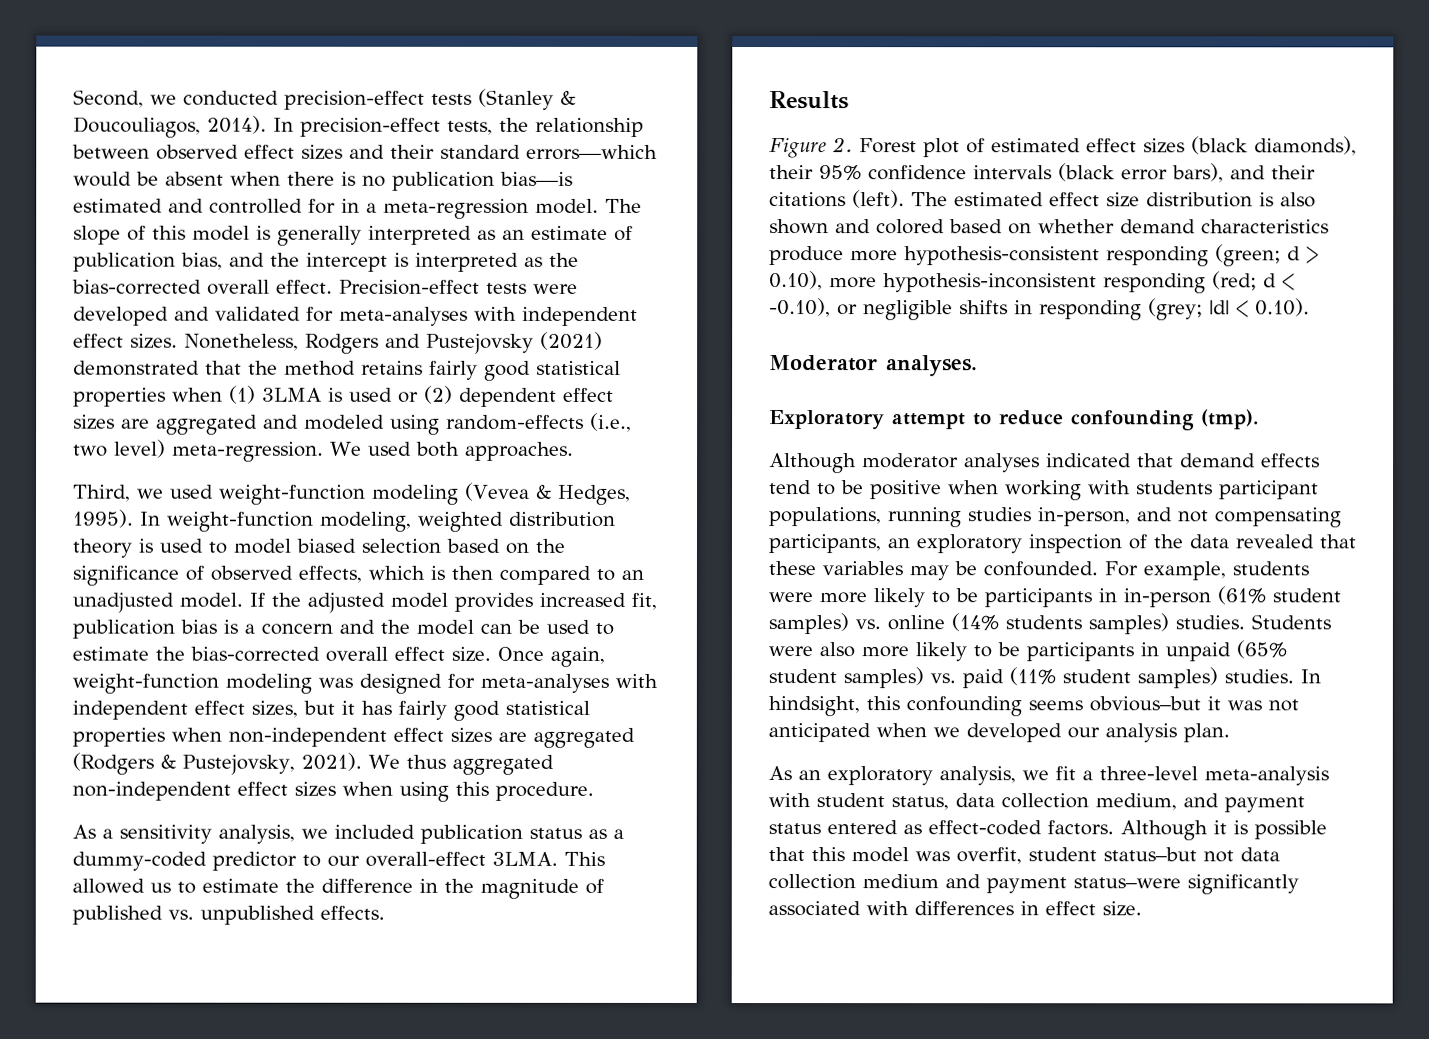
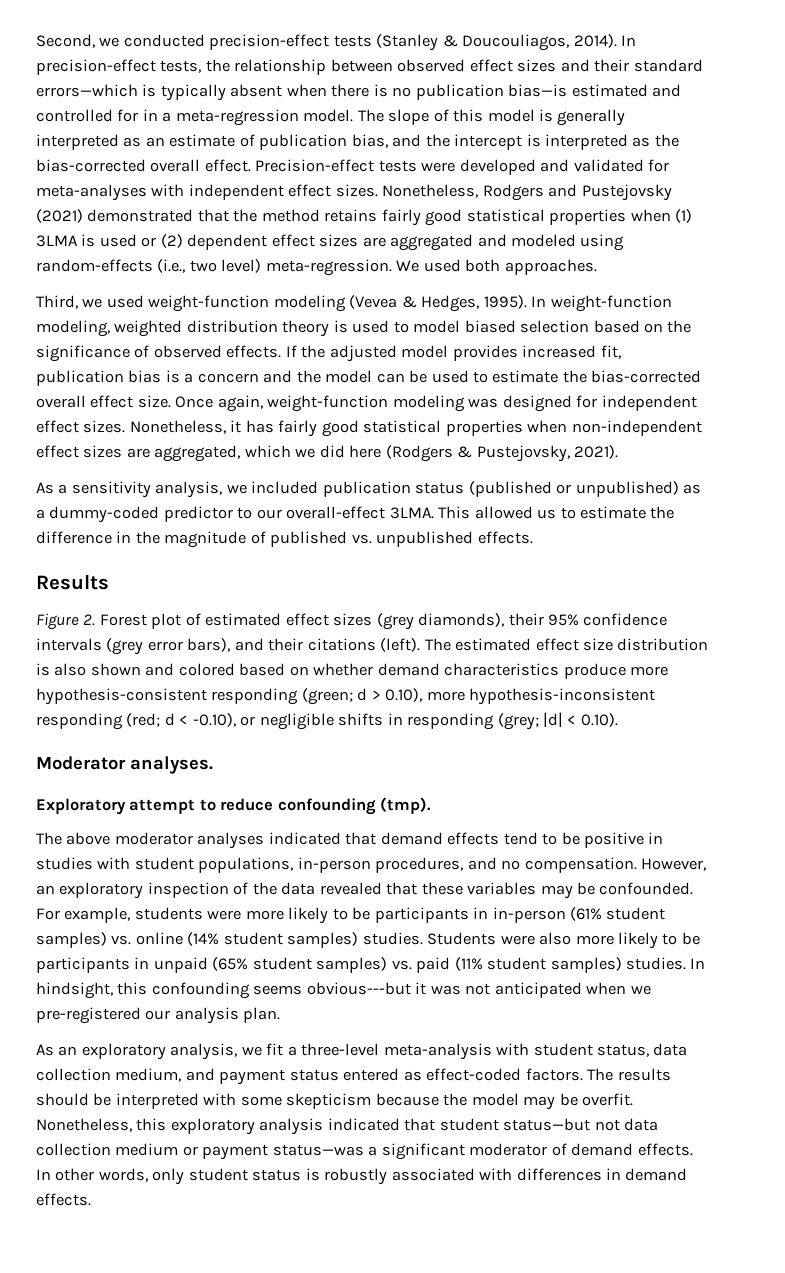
- In precision-effect tests, the relationship between observed effect sizes and their standard errors—which would be absent when there is no publication bias—is estimated and controlled for in a meta-regression model.
+ In precision-effect tests, the relationship between observed effect sizes and their standard errors—which is typically absent when there is no publication bias—is estimated and controlled for in a meta-regression model.
- In weight-function modeling, weighted distribution theory is used to model biased selection based on the significance of observed effects, which is then compared to an unadjusted model.
+ In weight-function modeling, weighted distribution theory is used to model biased selection based on the significance of observed effects.
- Once again, weight-function modeling was designed for meta-analyses with independent effect sizes, but it has fairly good statistical properties when non-independent effect sizes are aggregated (Rodgers & Pustejovsky, 2021). We thus aggregated non-independent effect sizes when using this procedure.
+ Once again, weight-function modeling was designed for independent effect sizes. Nonetheless, it has fairly good statistical properties when non-independent effect sizes are aggregated, which we did here (Rodgers & Pustejovsky, 2021).
- As a sensitivity analysis, we included publication status as a dummy-coded predictor to our overall-effect 3LMA.
+ As a sensitivity analysis, we included publication status (published or unpublished) as a dummy-coded predictor to our overall-effect 3LMA.
- Figure 2. Forest plot of estimated effect sizes (black diamonds), their 95% confidence intervals (black error bars), and their citations (left).
+ Figure 2. Forest plot of estimated effect sizes (grey diamonds), their 95% confidence intervals (grey error bars), and their citations (left).
- Although moderator analyses indicated that demand effects tend to be positive when working with students participant populations, running studies in-person, and not compensating participants, an exploratory inspection of the data revealed that these variables may be confounded.
+ The above moderator analyses indicated that demand effects tend to be positive in studies with student populations, in-person procedures, and no compensation. However, an exploratory inspection of the data revealed that these variables may be confounded.
- For example, students were more likely to be participants in in-person (61% student samples) vs. online (14% students samples) studies.
+ For example, students were more likely to be participants in in-person (61% student samples) vs. online (14% student samples) studies.
- In hindsight, this confounding seems obvious–but it was not anticipated when we developed our analysis plan.
+ In hindsight, this confounding seems obvious---but it was not anticipated when we pre-registered our analysis plan.
- Although it is possible that this model was overfit, student status–but not data collection medium and payment status–were significantly associated with differences in effect size.
+ The results should be interpreted with some skepticism because the model may be overfit. Nonetheless, this exploratory analysis indicated that student status—but not data collection medium or payment status—was a significant moderator of demand effects. In other words, only student status is robustly associated with differences in demand effects.

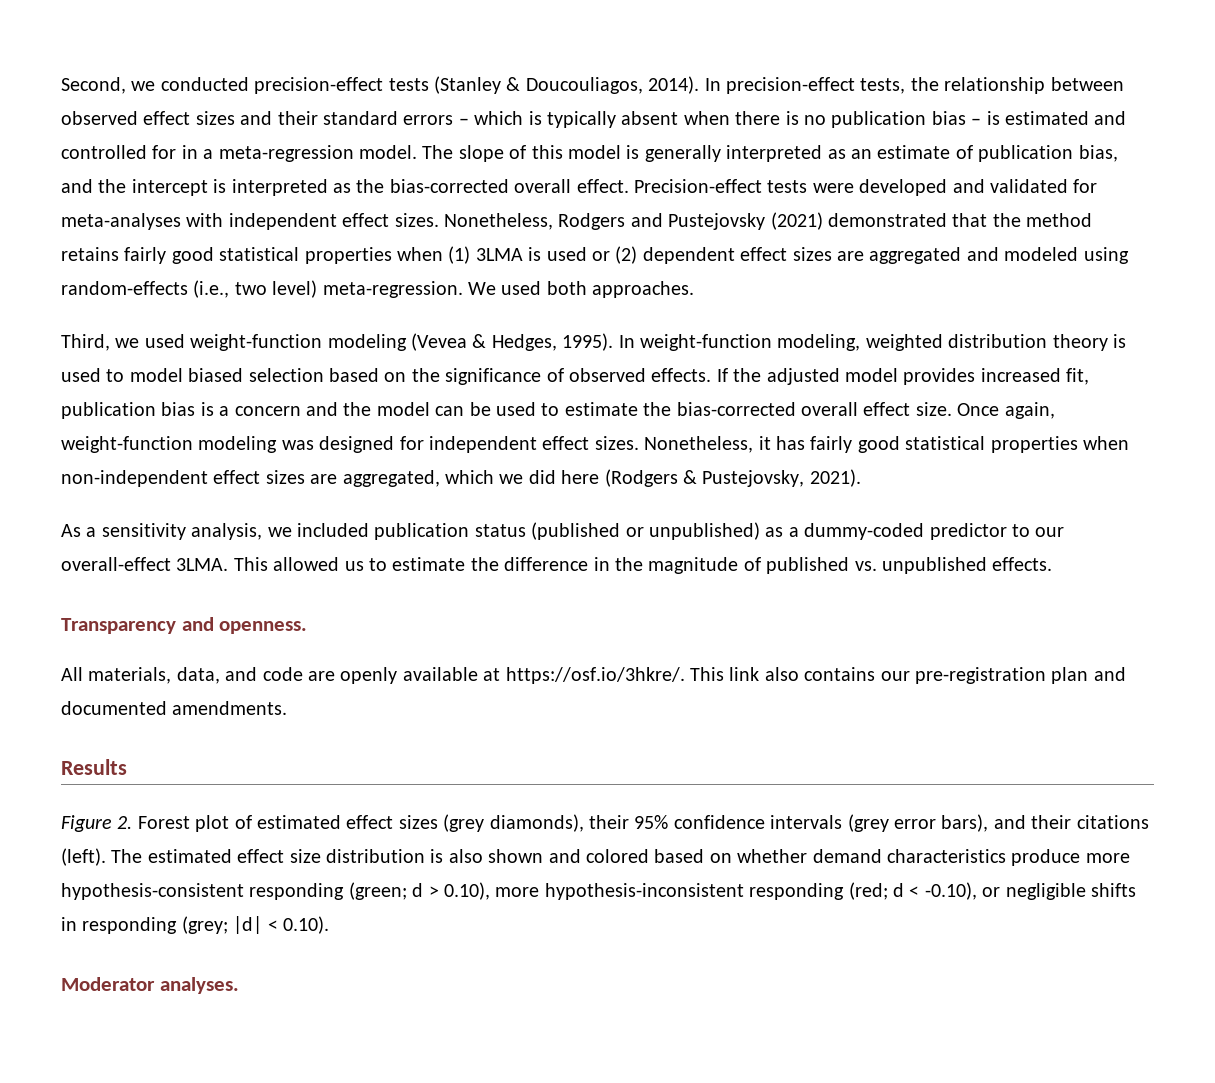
- In precision-effect tests, the relationship between observed effect sizes and their standard errors—which is typically absent when there is no publication bias—is estimated and controlled for in a meta-regression model.
+ In precision-effect tests, the relationship between observed effect sizes and their standard errors – which is typically absent when there is no publication bias – is estimated and controlled for in a meta-regression model.
+ Transparency and openness.
+ All materials, data, and code are openly available at https://osf.io/3hkre/. This link also contains our pre-registration plan and documented amendments.
- Exploratory attempt to reduce confounding (tmp).
- The above moderator analyses indicated that demand effects tend to be positive in studies with student populations, in-person procedures, and no compensation. However, an exploratory inspection of the data revealed that these variables may be confounded. For example, students were more likely to be participants in in-person (61% student samples) vs. online (14% student samples) studies. Students were also more likely to be participants in unpaid (65% student samples) vs. paid (11% student samples) studies. In hindsight, this confounding seems obvious---but it was not anticipated when we pre-registered our analysis plan.
- As an exploratory analysis, we fit a three-level meta-analysis with student status, data collection medium, and payment status entered as effect-coded factors. The results should be interpreted with some skepticism because the model may be overfit. Nonetheless, this exploratory analysis indicated that student status—but not data collection medium or payment status—was a significant moderator of demand effects. In other words, only student status is robustly associated with differences in demand effects.

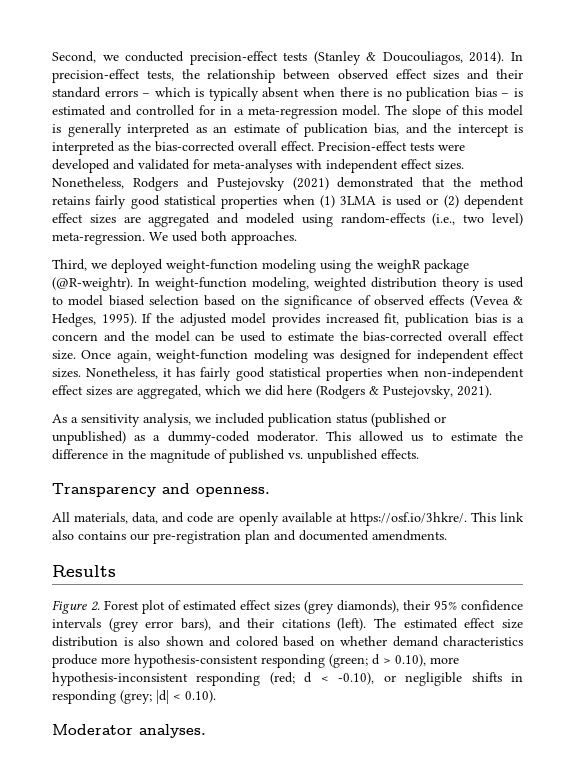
- Third, we used weight-function modeling (Vevea & Hedges, 1995).
+ Third, we deployed weight-function modeling using the weighR package (@R-weightr).
- In weight-function modeling, weighted distribution theory is used to model biased selection based on the significance of observed effects.
+ In weight-function modeling, weighted distribution theory is used to model biased selection based on the significance of observed effects (Vevea & Hedges, 1995).
- As a sensitivity analysis, we included publication status (published or unpublished) as a dummy-coded predictor to our overall-effect 3LMA.
+ As a sensitivity analysis, we included publication status (published or unpublished) as a dummy-coded moderator.

